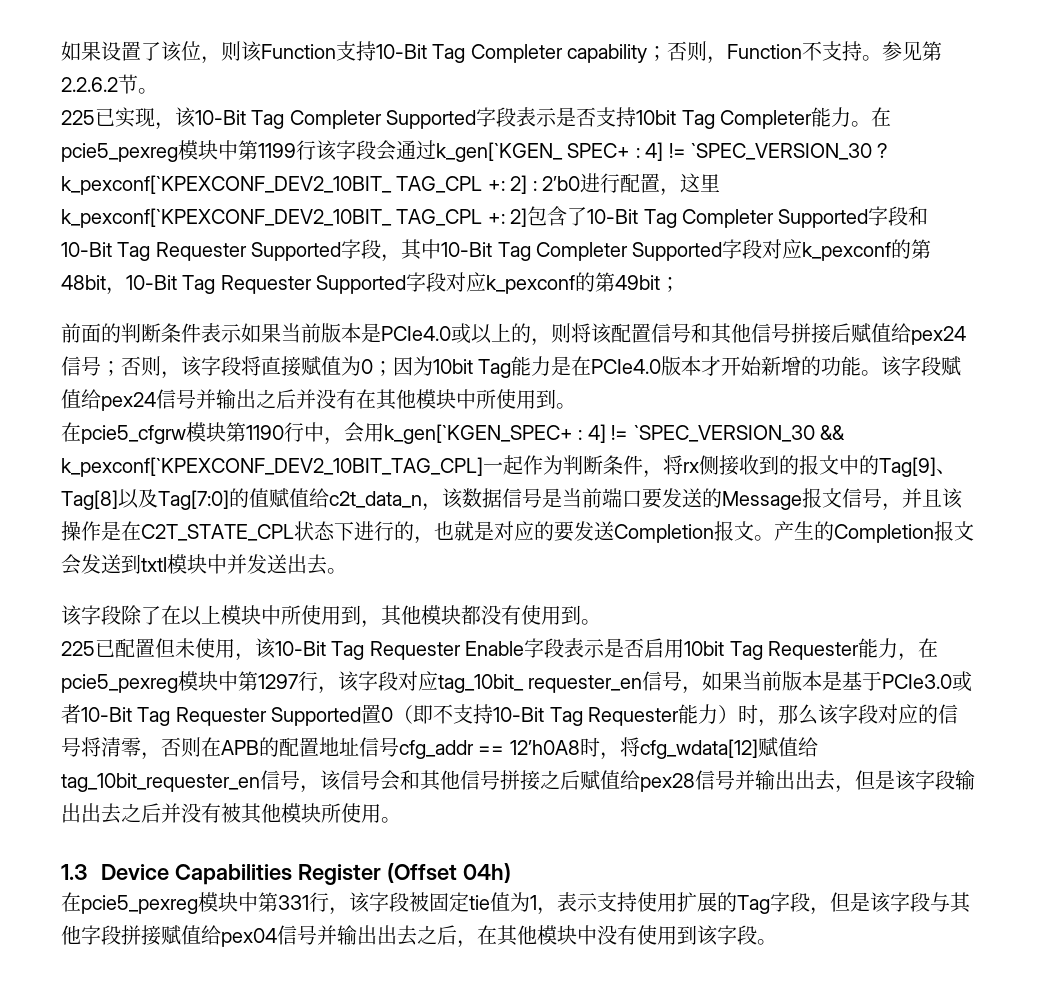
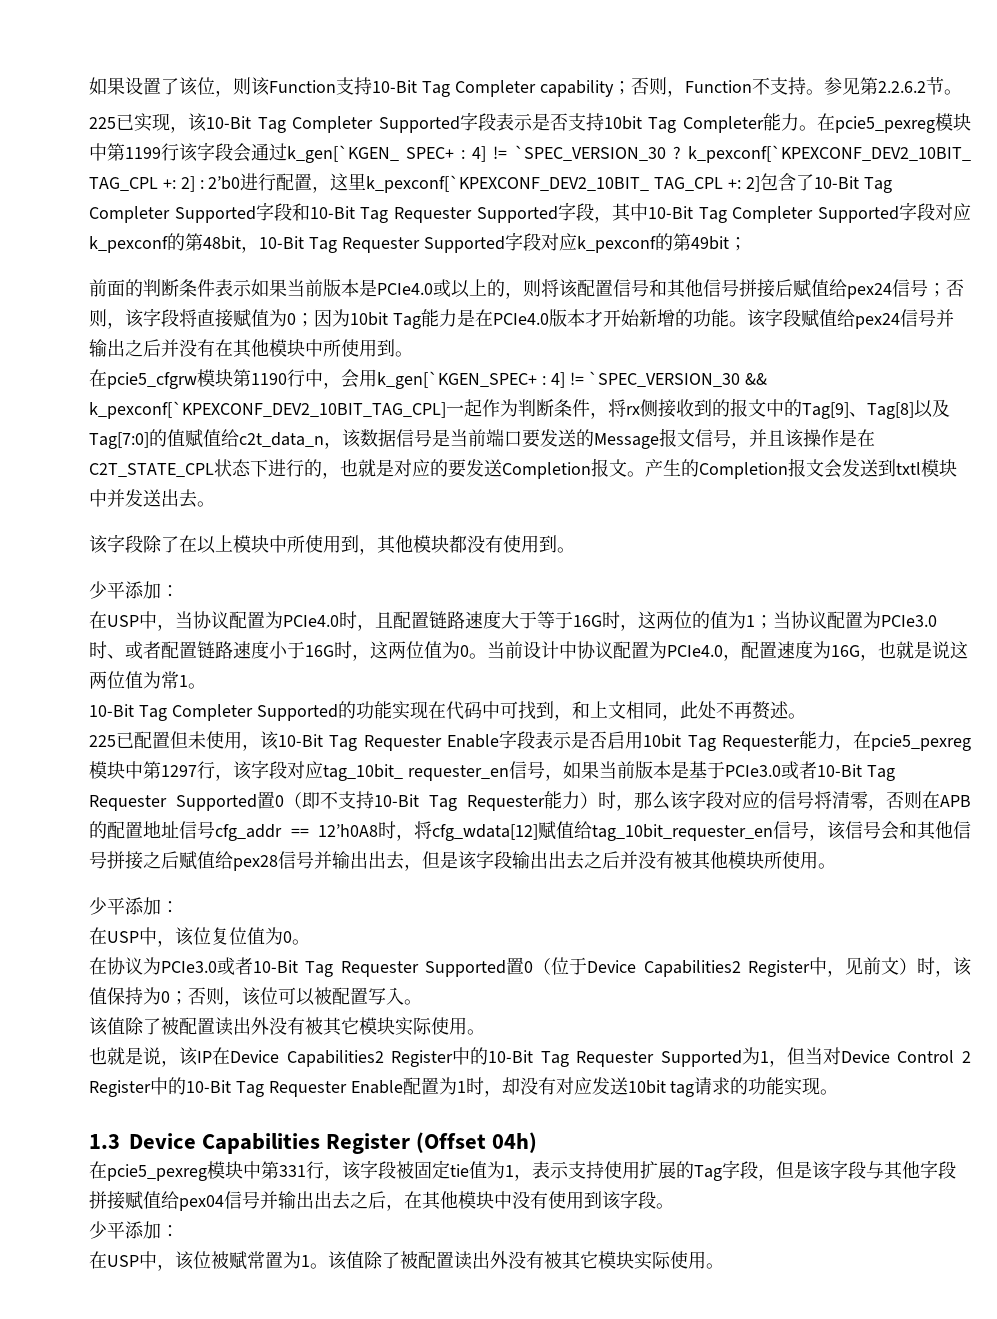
  该字段除了在以上模块中所使用到，其他模块都没有使用到。
+ 少平添加：
+ 在USP中，当协议配置为PCIe4.0时，且配置链路速度大于等于16G时，这两位的值为1；当协议配置为PCIe3.0时、或者配置链路速度小于16G时，这两位值为0。当前设计中协议配置为PCIe4.0，配置速度为16G，也就是说这两位值为常1。
+ 10-Bit Tag Completer Supported的功能实现在代码中可找到，和上文相同，此处不再赘述。
  225已配置但未使用，该10-Bit Tag Requester Enable字段表示是否启用10bit Tag Requester能力，在pcie5_pexreg模块中第1297行，该字段对应tag_10bit_ requester_en信号，如果当前版本是基于PCIe3.0或者10-Bit Tag Requester Supported置0（即不支持10-Bit Tag Requester能力）时，那么该字段对应的信号将清零，否则在APB的配置地址信号cfg_addr == 12’h0A8时，将cfg_wdata[12]赋值给tag_10bit_requester_en信号，该信号会和其他信号拼接之后赋值给pex28信号并输出出去，但是该字段输出出去之后并没有被其他模块所使用。
+ 少平添加：
+ 在USP中，该位复位值为0。
+ 在协议为PCIe3.0或者10-Bit Tag Requester Supported置0（位于Device Capabilities2 Register中，见前文）时，该值保持为0；否则，该位可以被配置写入。
+ 该值除了被配置读出外没有被其它模块实际使用。
+ 也就是说，该IP在Device Capabilities2 Register中的10-Bit Tag Requester Supported为1，但当对Device Control 2 Register中的10-Bit Tag Requester Enable配置为1时，却没有对应发送10bit tag请求的功能实现。
  在pcie5_pexreg模块中第331行，该字段被固定tie值为1，表示支持使用扩展的Tag字段，但是该字段与其他字段拼接赋值给pex04信号并输出出去之后，在其他模块中没有使用到该字段。
+ 少平添加：
+ 在USP中，该位被赋常置为1。该值除了被配置读出外没有被其它模块实际使用。

